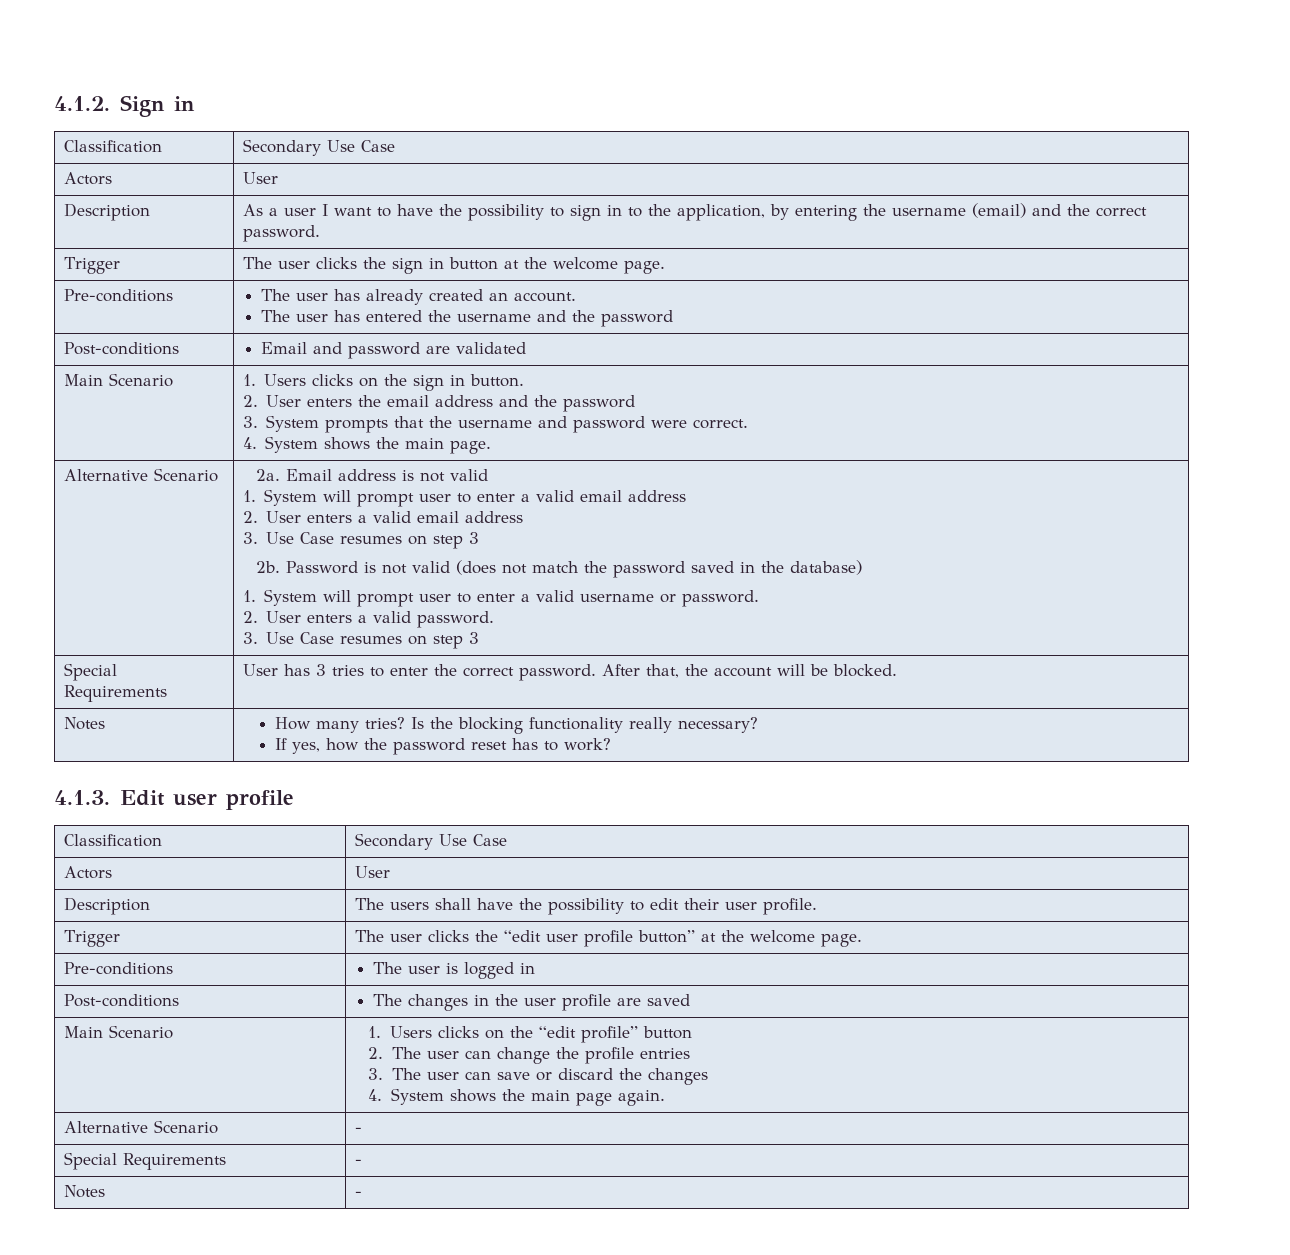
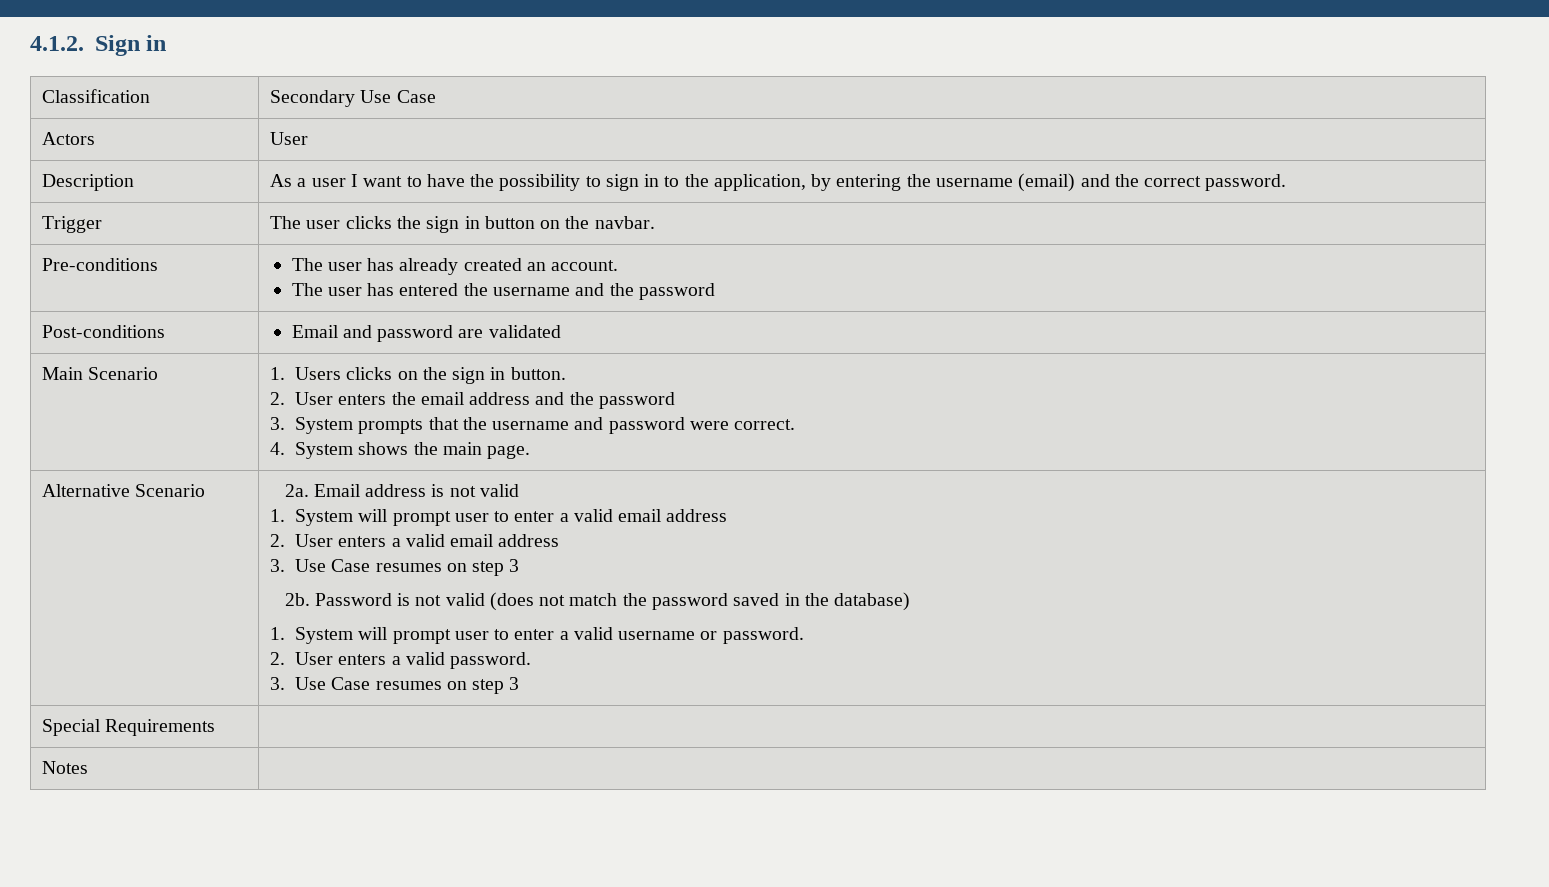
- Trigger | The user clicks the sign in button at the welcome page.
+ Trigger | The user clicks the sign in button on the navbar.
- Special Requirements | User has 3 tries to enter the correct password. After that, the account will be blocked.
- Notes | How many tries? Is the blocking functionality really necessary?
- If yes, how the password reset has to work?
- 4.1.3. Edit user profile
- Classification | Secondary Use Case
- Actors | User
- Description | The users shall have the possibility to edit their user profile.
- Trigger | The user clicks the “edit user profile button” at the welcome page.
- Pre-conditions | The user is logged in
- Post-conditions | The changes in the user profile are saved
- Main Scenario | 1. Users clicks on the “edit profile” button
- 2. The user can change the profile entries
- 3. The user can save or discard the changes
- 4. System shows the main page again.
- Alternative Scenario | -
- Special Requirements | -
- Notes | -
+ Special Requirements |
+ Notes |

